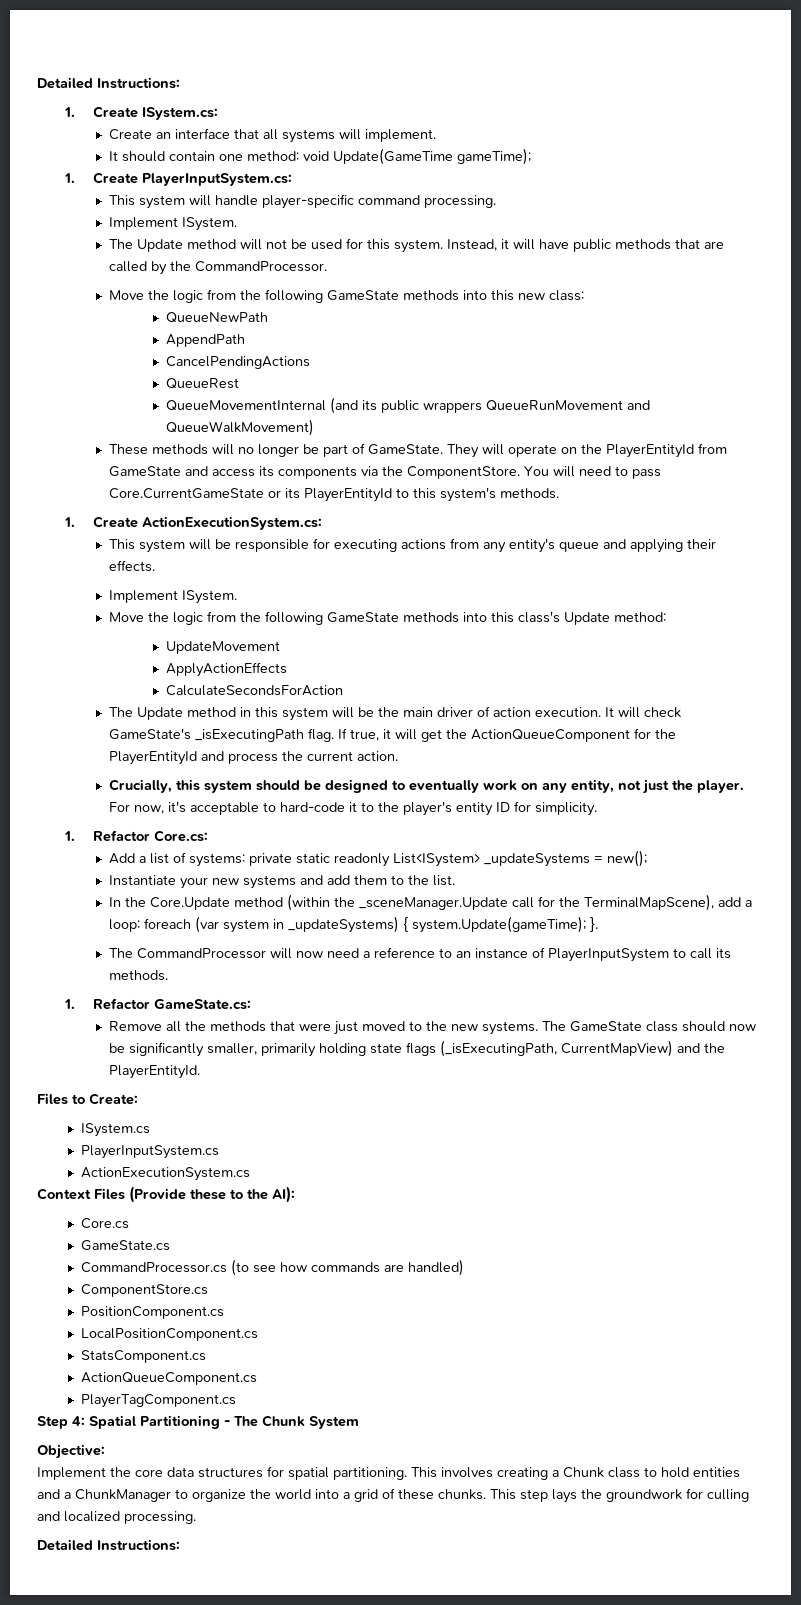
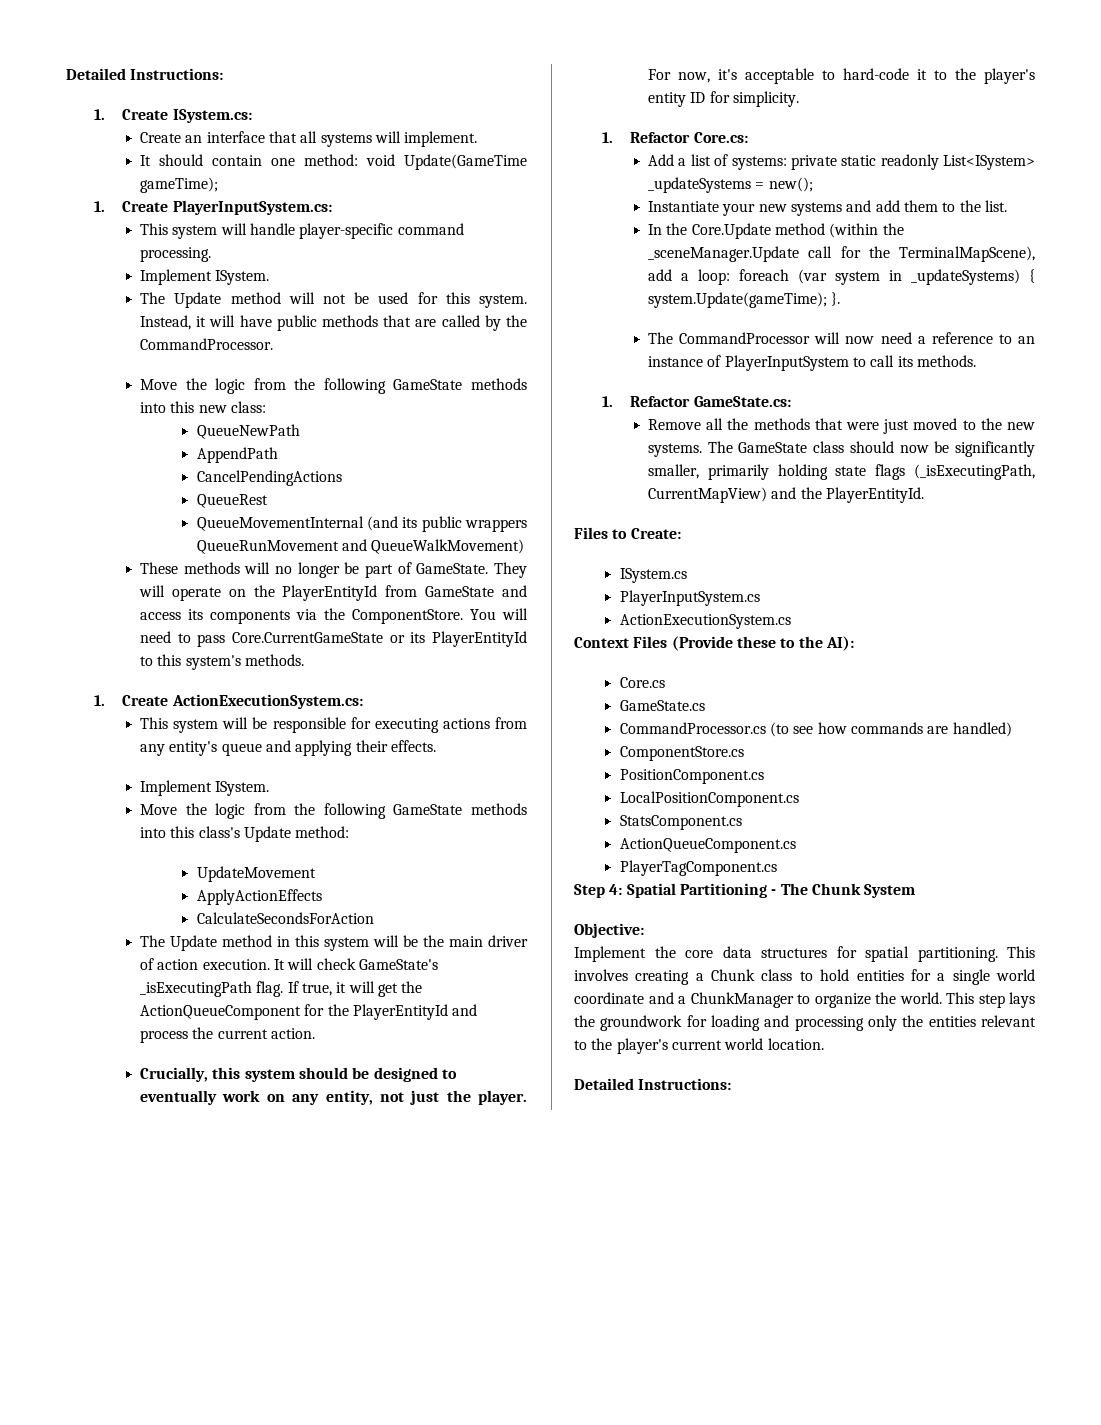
- This involves creating a Chunk class to hold entities and a ChunkManager to organize the world into a grid of these chunks.
+ This involves creating a Chunk class to hold entities for a single world coordinate and a ChunkManager to organize the world.
- This step lays the groundwork for culling and localized processing.
+ This step lays the groundwork for loading and processing only the entities relevant to the player's current world location.

